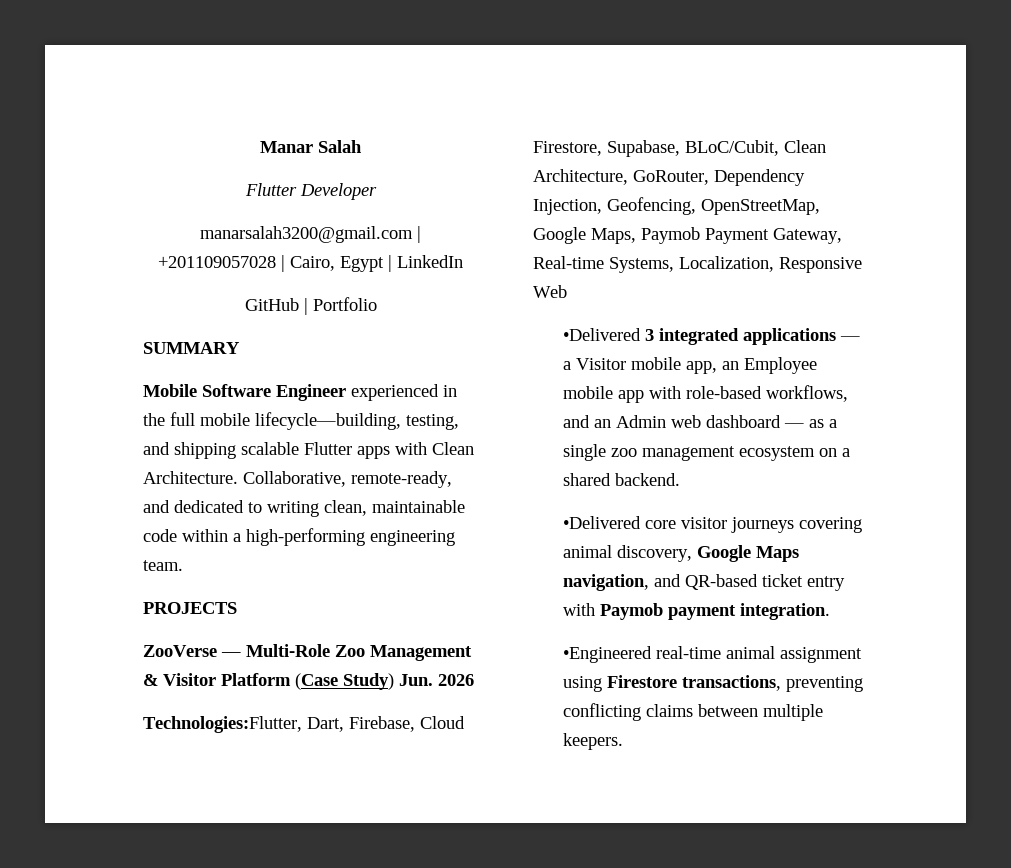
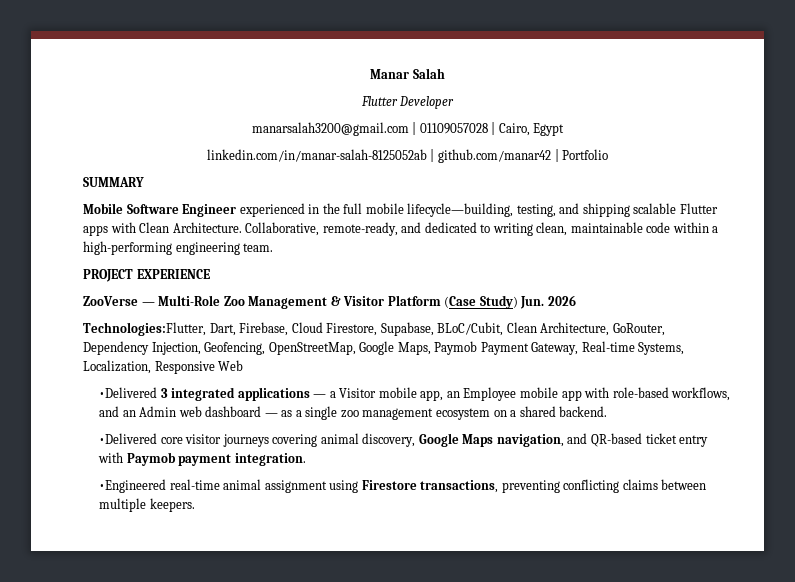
- manarsalah3200@gmail.com | +201109057028 | Cairo, Egypt | LinkedIn
- GitHub | Portfolio
+ manarsalah3200@gmail.com | 01109057028 | Cairo, Egypt
+ linkedin.com/in/manar-salah-8125052ab | github.com/manar42 | Portfolio
- PROJECTS
+ PROJECT EXPERIENCE

